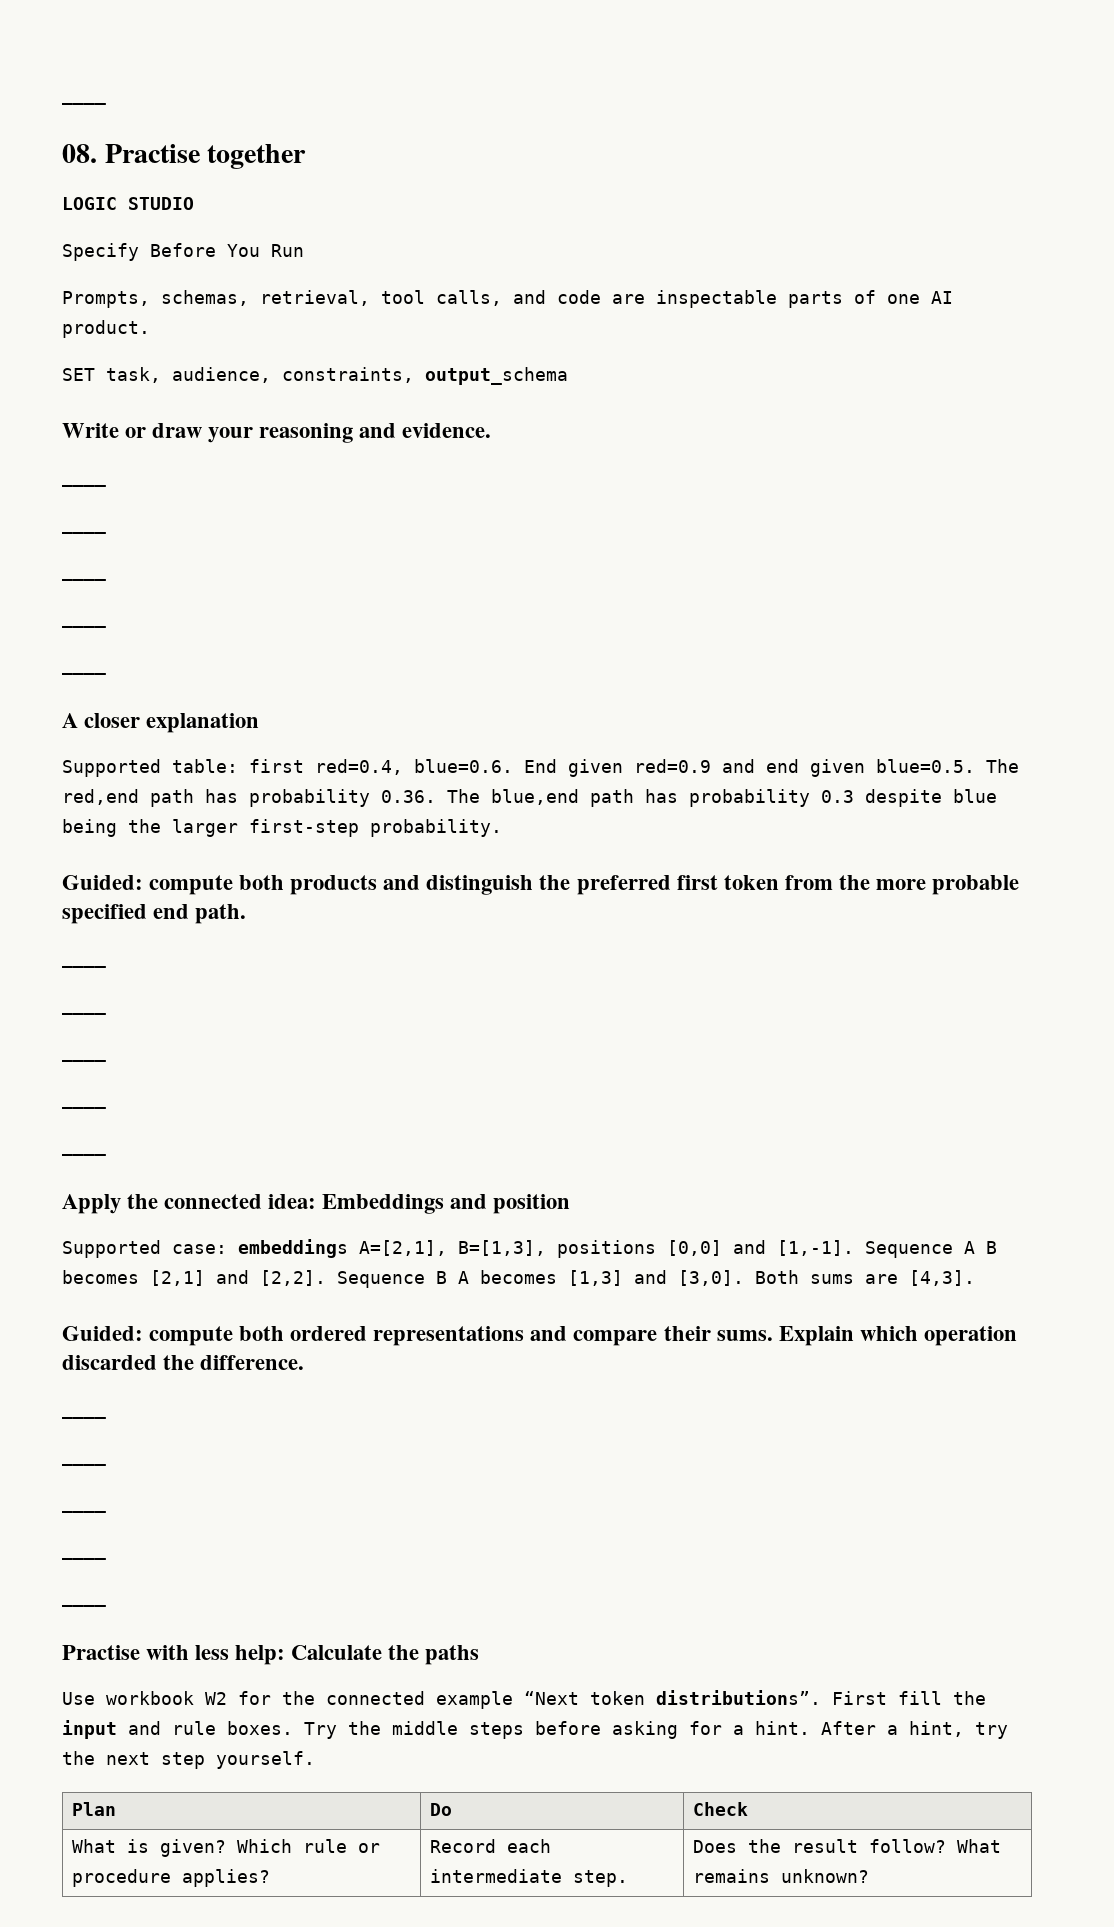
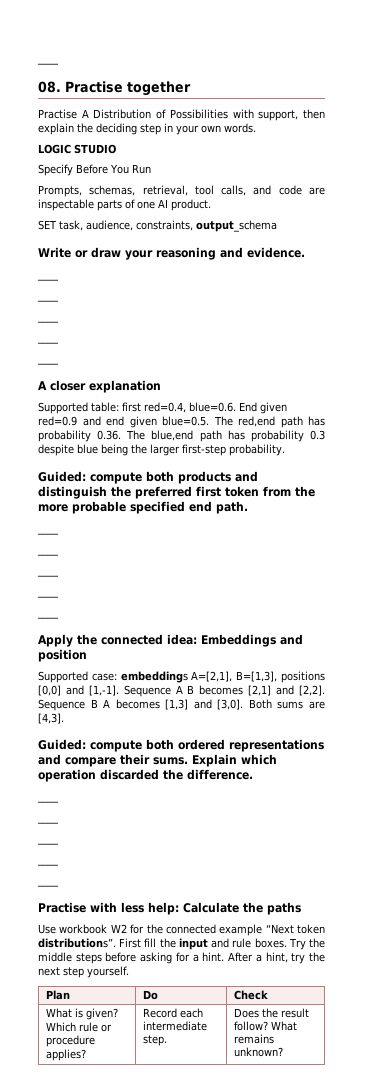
+ Practise A Distribution of Possibilities with support, then explain the deciding step in your own words.

